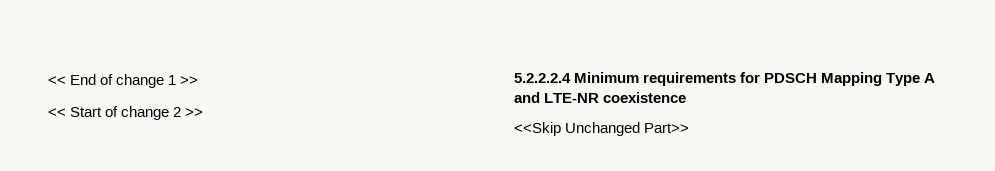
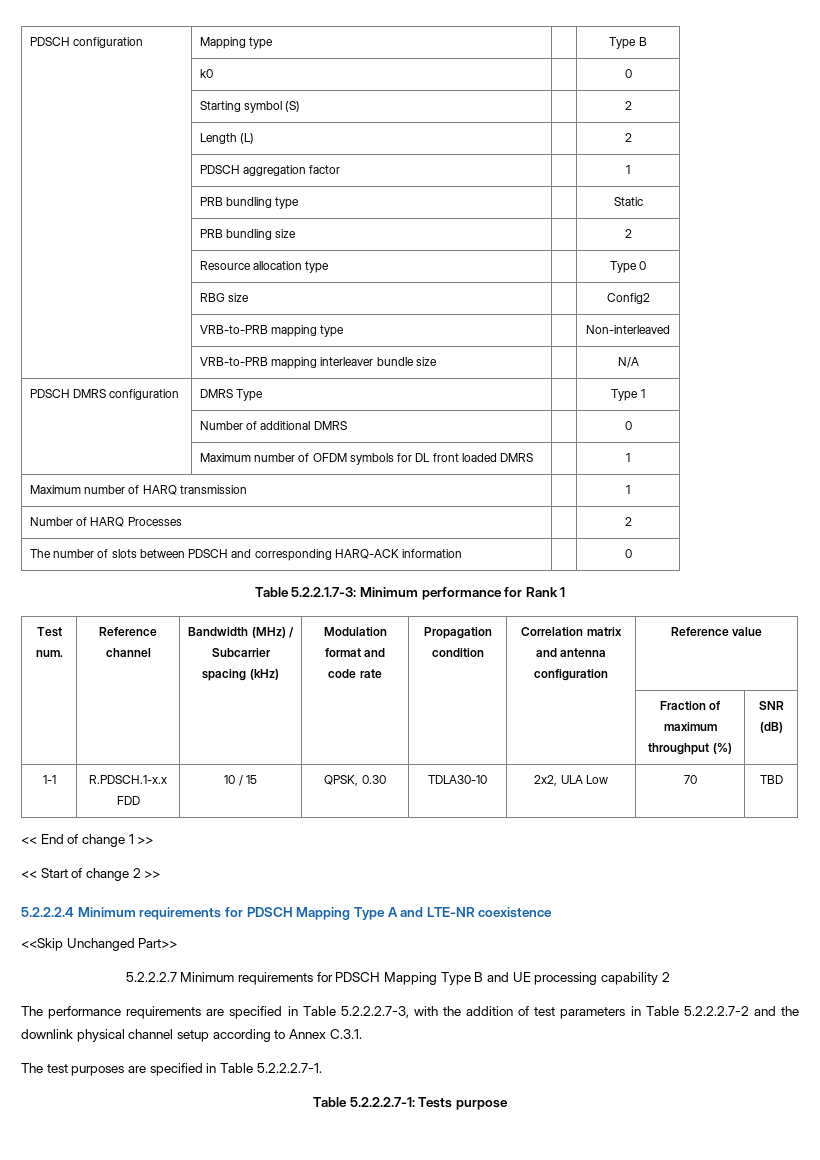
+ PDSCH configuration | Mapping type | | Type B
+ | k0 | | 0
+ | Starting symbol (S) | | 2
+ | Length (L) | | 2
+ | PDSCH aggregation factor | | 1
+ | PRB bundling type | | Static
+ | PRB bundling size | | 2
+ | Resource allocation type | | Type 0
+ | RBG size | | Config2
+ | VRB-to-PRB mapping type | | Non-interleaved
+ | VRB-to-PRB mapping interleaver bundle size | | N/A
+ PDSCH DMRS configuration | DMRS Type | | Type 1
+ | Number of additional DMRS | | 0
+ | Maximum number of OFDM symbols for DL front loaded DMRS | | 1
+ Maximum number of HARQ transmission | | 1
+ Number of HARQ Processes | | 2
+ The number of slots between PDSCH and corresponding HARQ-ACK information | | 0
+ Table 5.2.2.1.7-3: Minimum performance for Rank 1
+ Test num. | Reference channel | Bandwidth (MHz) / Subcarrier spacing (kHz) | Modulation format and code rate | Propagation condition | Correlation matrix and antenna configuration | Reference value
+ | | | | | | Fraction of maximum throughput (%) | SNR (dB)
+ 1-1 | R.PDSCH.1-x.x FDD | 10 / 15 | QPSK, 0.30 | TDLA30-10 | 2x2, ULA Low | 70 | TBD
+ 5.2.2.2.7 Minimum requirements for PDSCH Mapping Type B and UE processing capability 2
+ The performance requirements are specified in Table 5.2.2.2.7-3, with the addition of test parameters in Table 5.2.2.2.7-2 and the downlink physical channel setup according to Annex C.3.1.
+ The test purposes are specified in Table 5.2.2.2.7-1.
+ Table 5.2.2.2.7-1: Tests purpose

